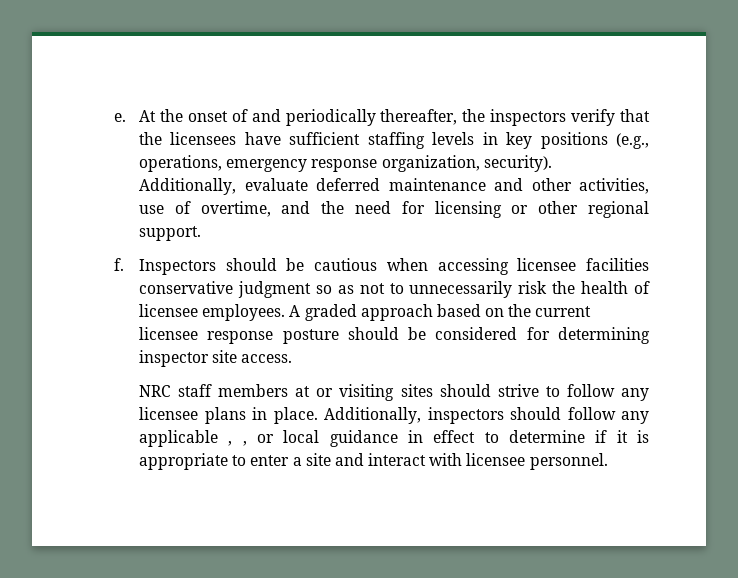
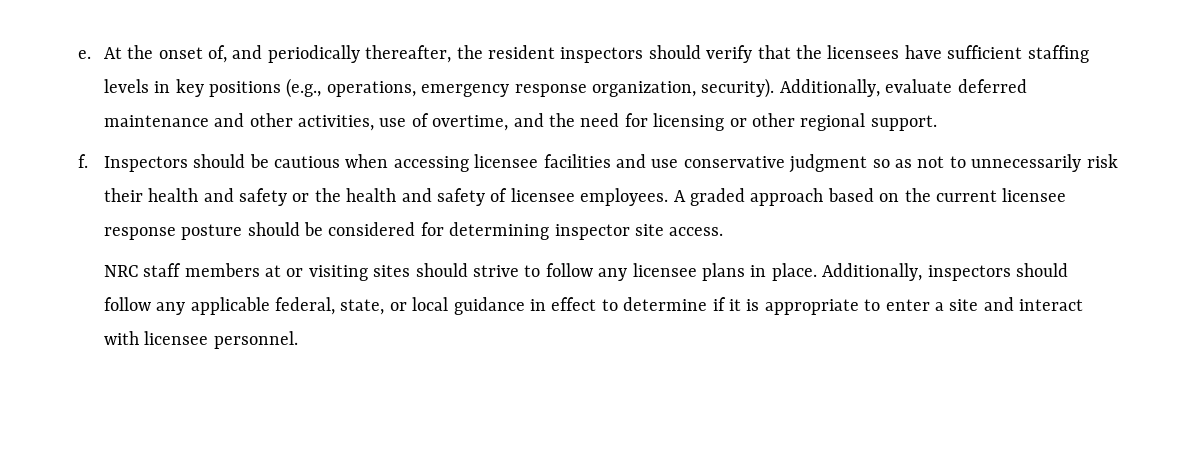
- At the onset of and periodically thereafter, the inspectors verify that the licensees have sufficient staffing levels in key positions (e.g., operations, emergency response organization, security).
+ At the onset of, and periodically thereafter, the resident inspectors should verify that the licensees have sufficient staffing levels in key positions (e.g., operations, emergency response organization, security).
- Inspectors should be cautious when accessing licensee facilities conservative judgment so as not to unnecessarily risk the health of licensee employees.
+ Inspectors should be cautious when accessing licensee facilities and use conservative judgment so as not to unnecessarily risk their health and safety or the health and safety of licensee employees.
- Additionally, inspectors should follow any applicable , , or local guidance in effect to determine if it is appropriate to enter a site and interact with licensee personnel.
+ Additionally, inspectors should follow any applicable federal, state, or local guidance in effect to determine if it is appropriate to enter a site and interact with licensee personnel.

